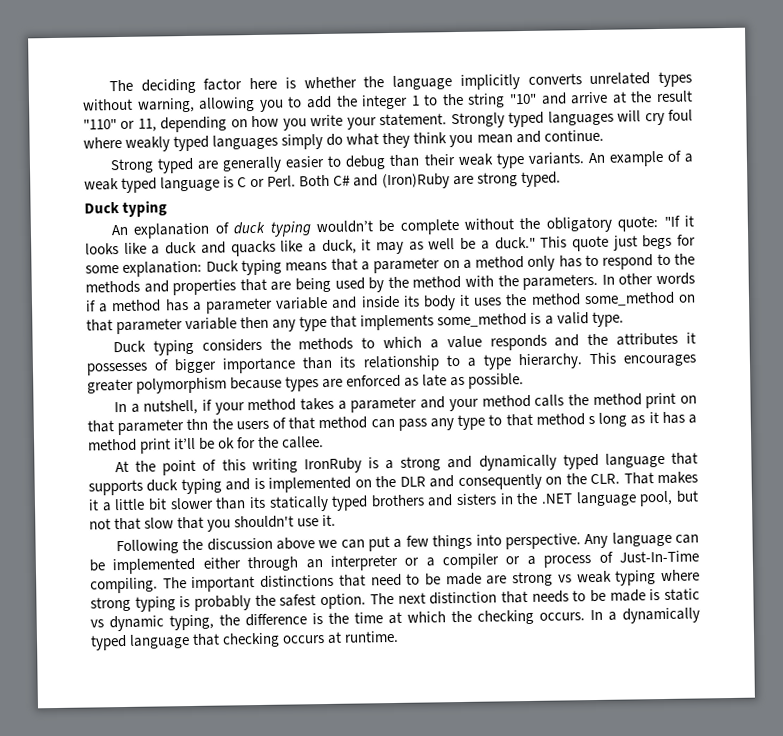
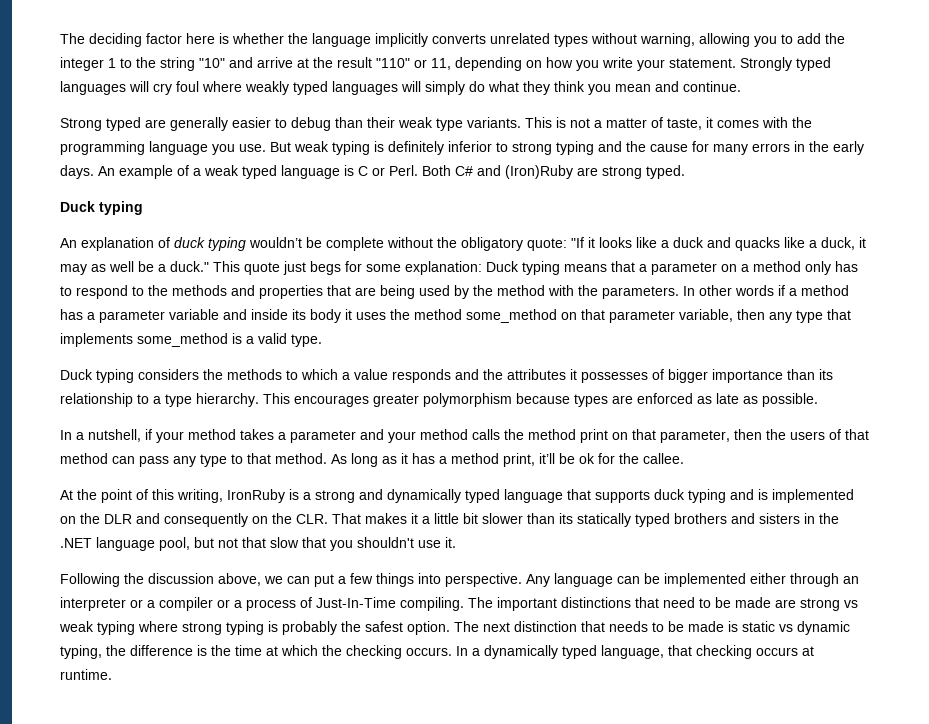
- Strongly typed languages will cry foul where weakly typed languages simply do what they think you mean and continue.
+ Strongly typed languages will cry foul where weakly typed languages will simply do what they think you mean and continue.
+ This is not a matter of taste, it comes with the programming language you use. But weak typing is definitely inferior to strong typing and the cause for many errors in the early days.
- In other words if a method has a parameter variable and inside its body it uses the method some_method on that parameter variable then any type that implements some_method is a valid type.
+ In other words if a method has a parameter variable and inside its body it uses the method some_method on that parameter variable, then any type that implements some_method is a valid type.
- In a nutshell, if your method takes a parameter and your method calls the method print on that parameter thn the users of that method can pass any type to that method s long as it has a method print it’ll be ok for the callee.
+ In a nutshell, if your method takes a parameter and your method calls the method print on that parameter, then the users of that method can pass any type to that method. As long as it has a method print, it’ll be ok for the callee.
- At the point of this writing IronRuby is a strong and dynamically typed language that supports duck typing and is implemented on the DLR and consequently on the CLR. That makes it a little bit slower than its statically typed brothers and sisters in the .NET language pool, but not that slow that you shouldn't use it.
+ At the point of this writing, IronRuby is a strong and dynamically typed language that supports duck typing and is implemented on the DLR and consequently on the CLR. That makes it a little bit slower than its statically typed brothers and sisters in the .NET language pool, but not that slow that you shouldn't use it.
- Following the discussion above we can put a few things into perspective.
+ Following the discussion above, we can put a few things into perspective.
- In a dynamically typed language that checking occurs at runtime.
+ In a dynamically typed language, that checking occurs at runtime.

